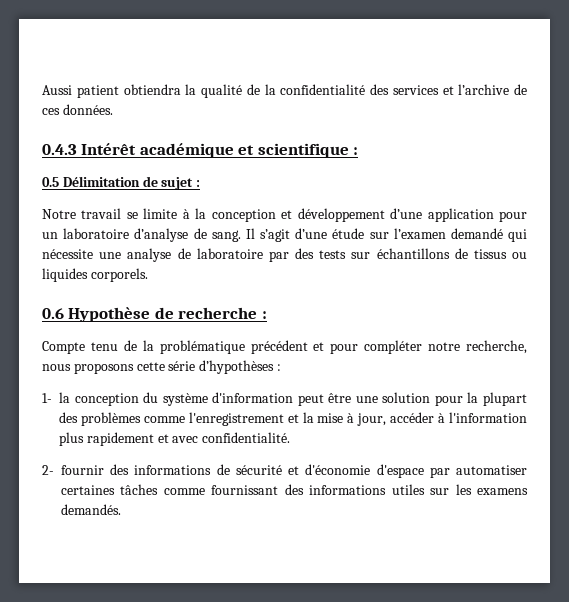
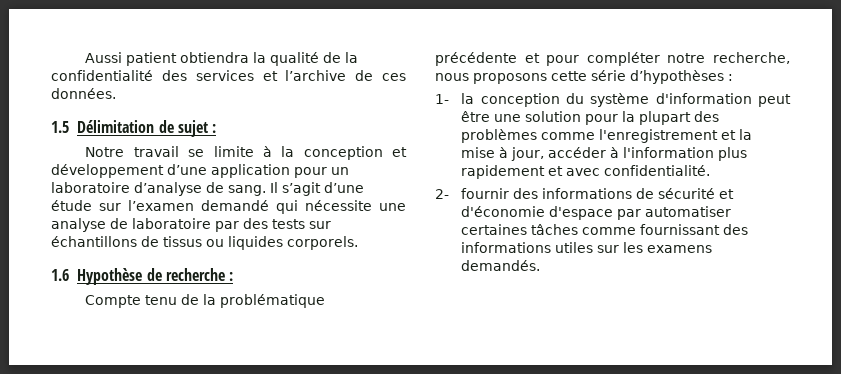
- 0.4.3 Intérêt académique et scientifique :
- 0.5 Délimitation de sujet :
+ 1.5 Délimitation de sujet :
- 0.6 Hypothèse de recherche :
+ 1.6 Hypothèse de recherche :
- Compte tenu de la problématique précédent et pour compléter notre recherche, nous proposons cette série d’hypothèses :
+ Compte tenu de la problématique précédente et pour compléter notre recherche, nous proposons cette série d’hypothèses :

